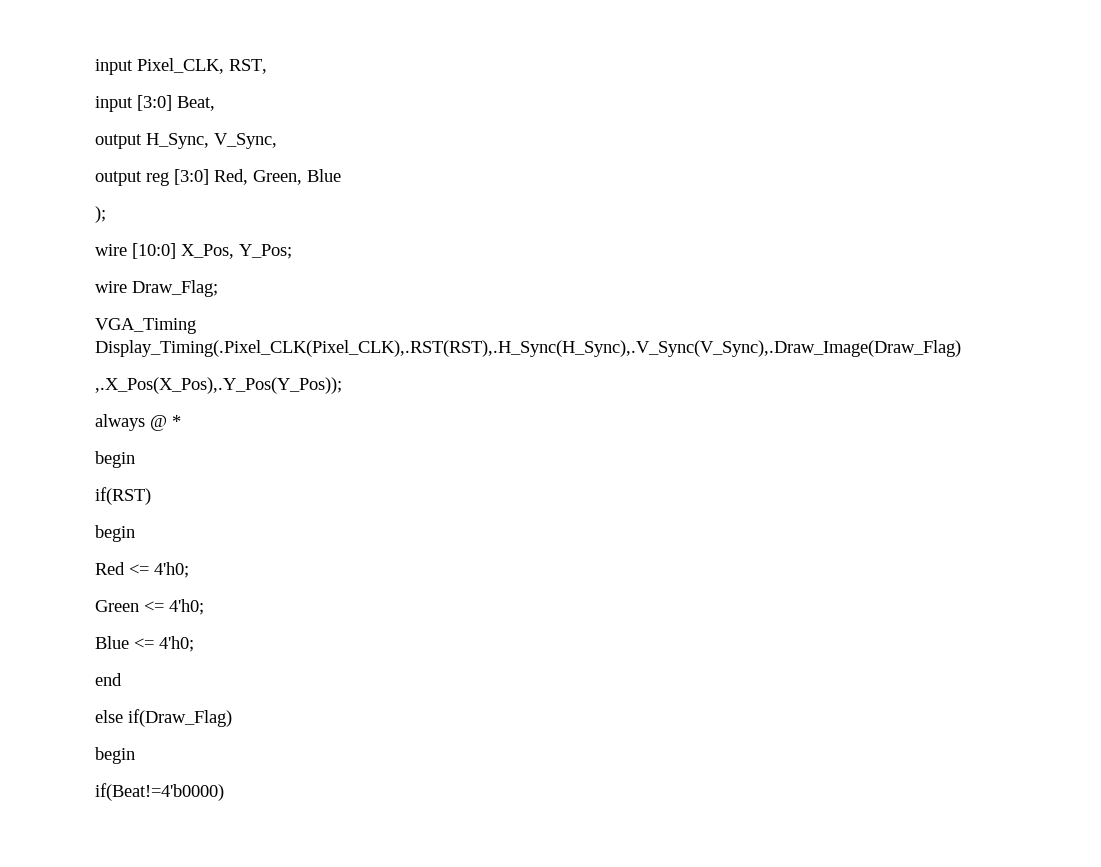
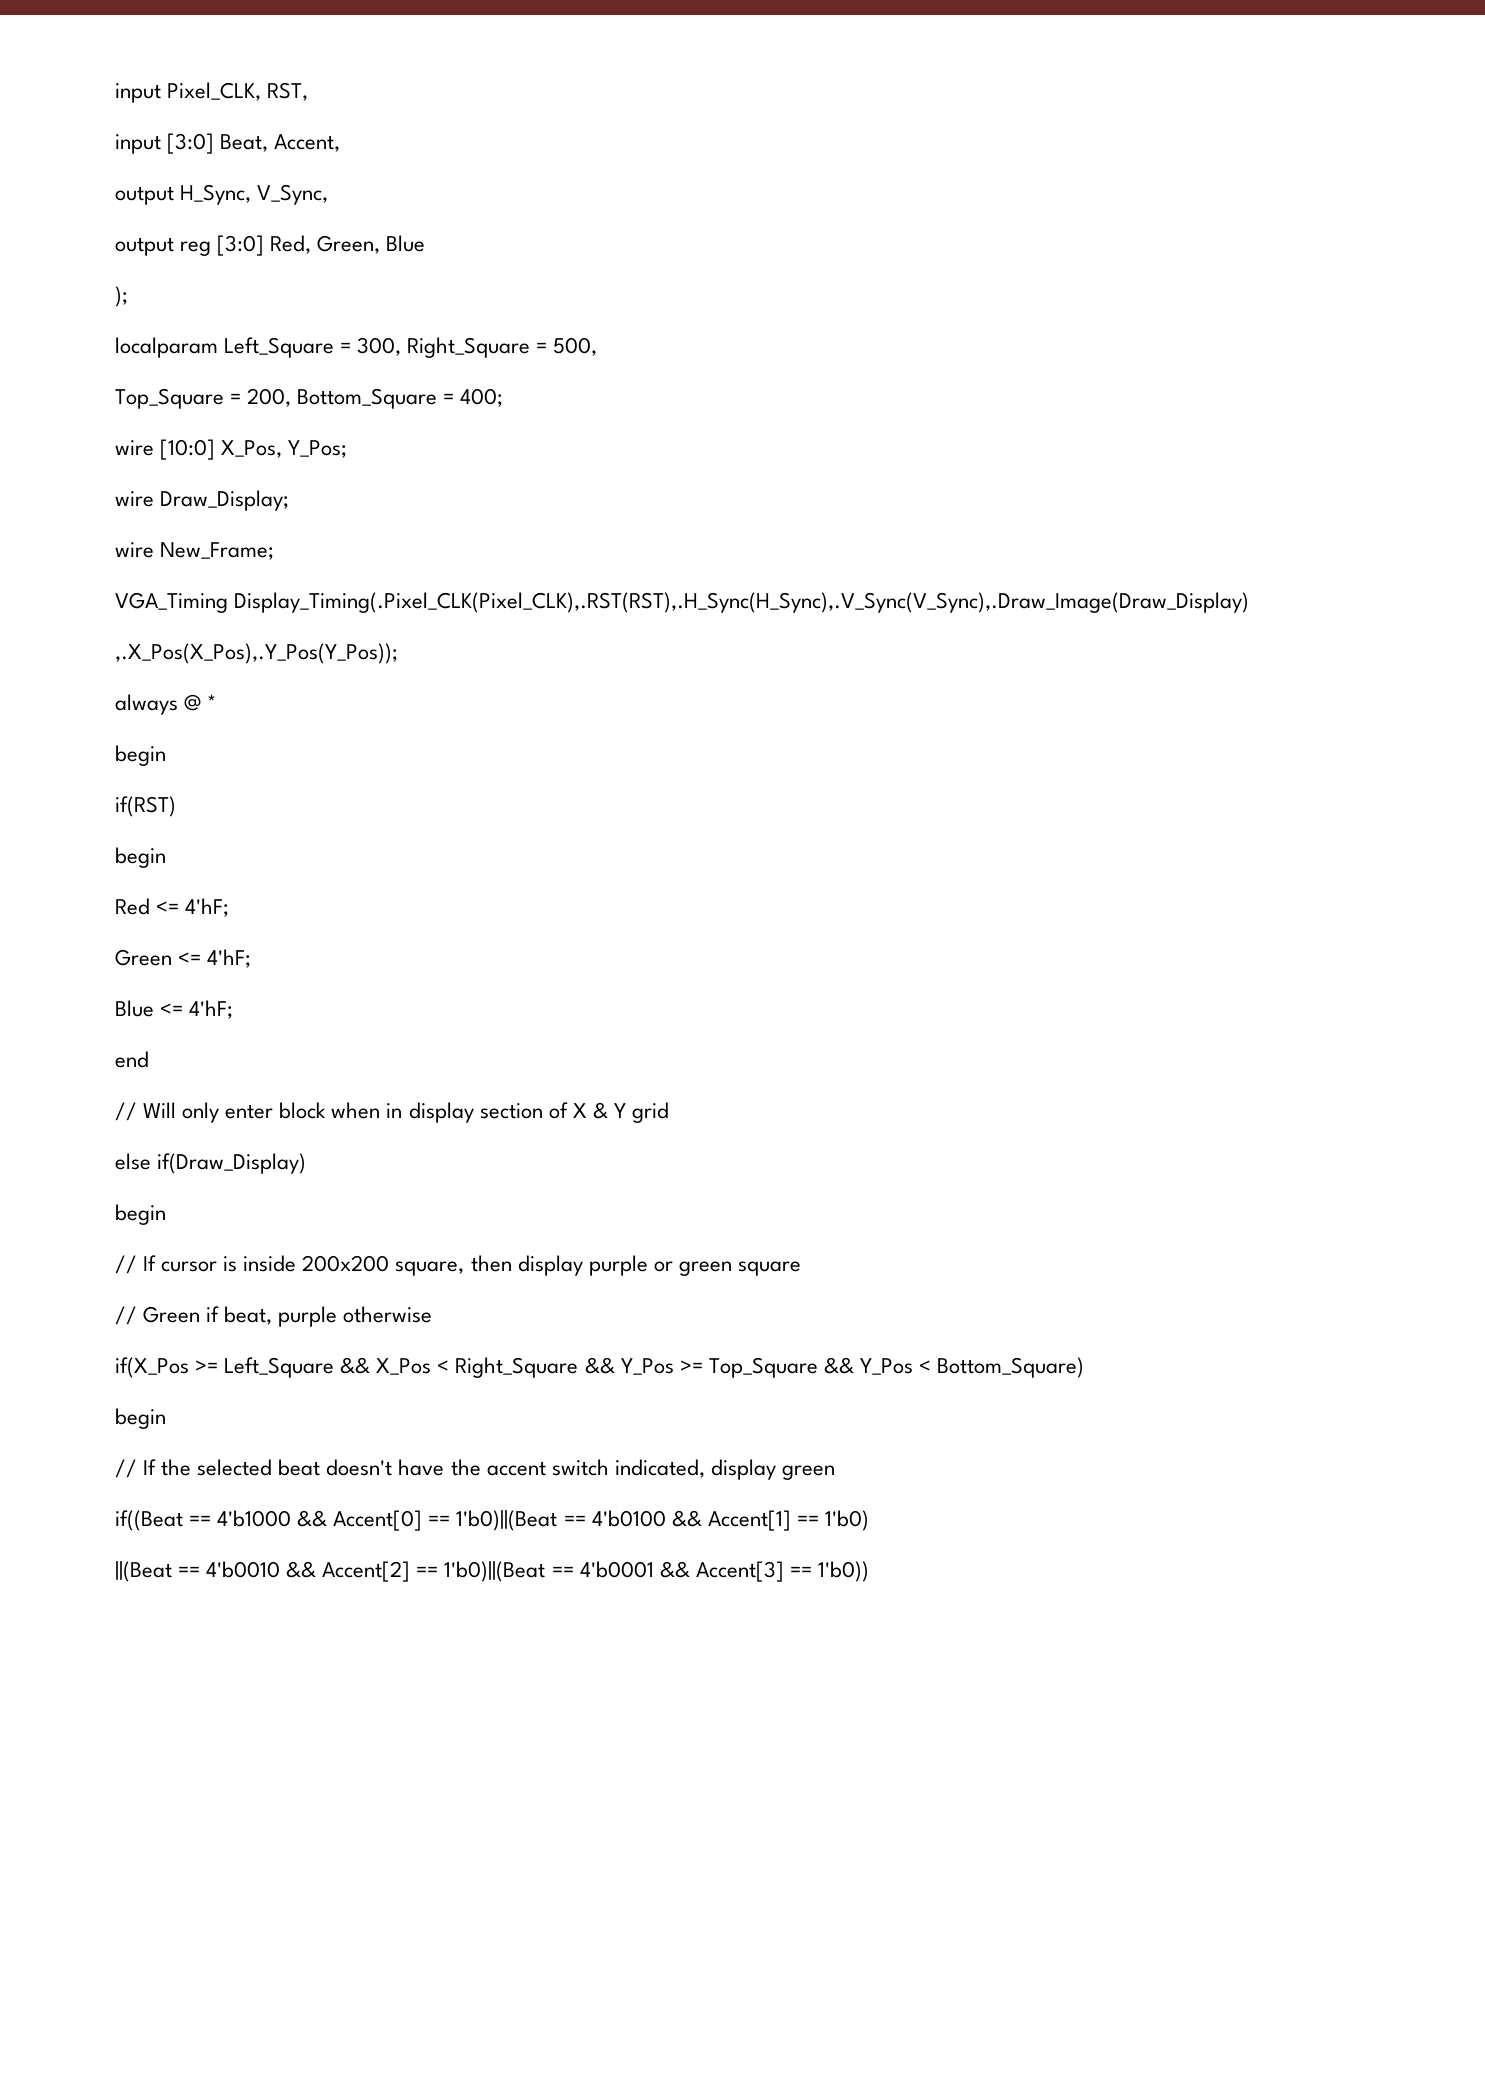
- input [3:0] Beat,
+ input [3:0] Beat, Accent,
+ localparam Left_Square = 300, Right_Square = 500,
+ Top_Square = 200, Bottom_Square = 400;
- wire Draw_Flag;
+ wire Draw_Display;
+ wire New_Frame;
- VGA_Timing Display_Timing(.Pixel_CLK(Pixel_CLK),.RST(RST),.H_Sync(H_Sync),.V_Sync(V_Sync),.Draw_Image(Draw_Flag)
+ VGA_Timing Display_Timing(.Pixel_CLK(Pixel_CLK),.RST(RST),.H_Sync(H_Sync),.V_Sync(V_Sync),.Draw_Image(Draw_Display)
- Red <= 4'h0;
+ Red <= 4'hF;
- Green <= 4'h0;
+ Green <= 4'hF;
- Blue <= 4'h0;
+ Blue <= 4'hF;
+ // Will only enter block when in display section of X & Y grid
- else if(Draw_Flag)
+ else if(Draw_Display)
  begin
- if(Beat!=4'b0000)
+ // If cursor is inside 200x200 square, then display purple or green square
+ // Green if beat, purple otherwise
+ if(X_Pos >= Left_Square && X_Pos < Right_Square && Y_Pos >= Top_Square && Y_Pos < Bottom_Square)
+ begin
+ // If the selected beat doesn't have the accent switch indicated, display green
+ if((Beat == 4'b1000 && Accent[0] == 1'b0)||(Beat == 4'b0100 && Accent[1] == 1'b0)
+ ||(Beat == 4'b0010 && Accent[2] == 1'b0)||(Beat == 4'b0001 && Accent[3] == 1'b0))

